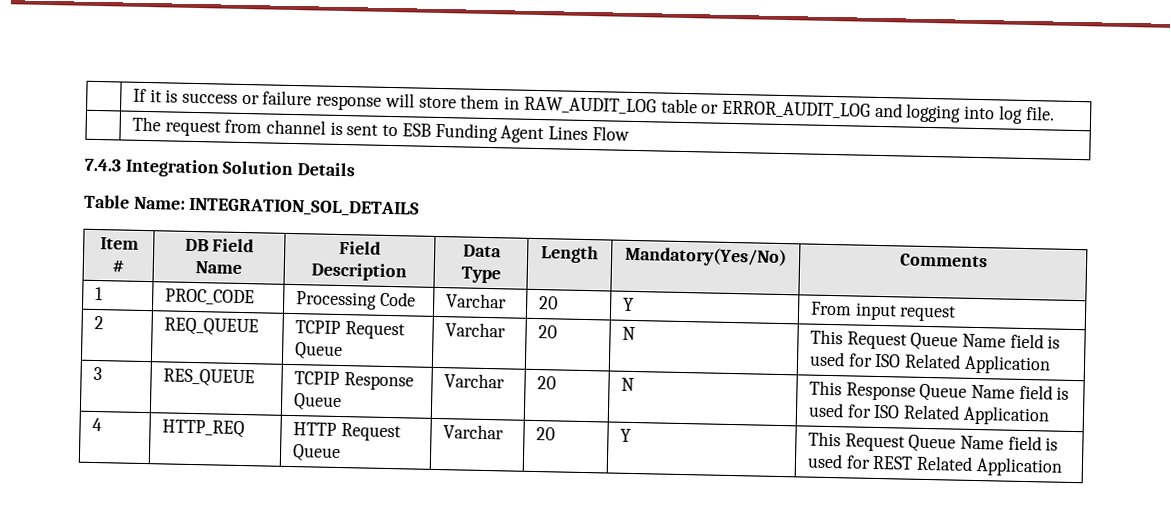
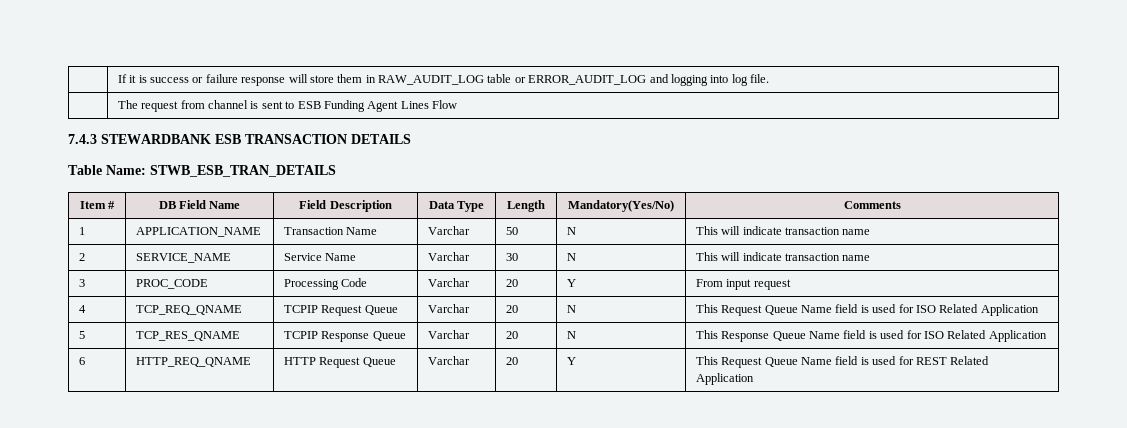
- 7.4.3 Integration Solution Details
+ 7.4.3 STEWARDBANK ESB TRANSACTION DETAILS
- Table Name: INTEGRATION_SOL_DETAILS
+ Table Name: STWB_ESB_TRAN_DETAILS
- 1 | PROC_CODE | Processing Code | Varchar | 20 | Y | From input request
+ 1 | APPLICATION_NAME | Transaction Name | Varchar | 50 | N | This will indicate transaction name
+ 2 | SERVICE_NAME | Service Name | Varchar | 30 | N | This will indicate transaction name
+ 3 | PROC_CODE | Processing Code | Varchar | 20 | Y | From input request
- 2 | REQ_QUEUE | TCPIP Request Queue | Varchar | 20 | N | This Request Queue Name field is used for ISO Related Application
+ 4 | TCP_REQ_QNAME | TCPIP Request Queue | Varchar | 20 | N | This Request Queue Name field is used for ISO Related Application
- 3 | RES_QUEUE | TCPIP Response Queue | Varchar | 20 | N | This Response Queue Name field is used for ISO Related Application
+ 5 | TCP_RES_QNAME | TCPIP Response Queue | Varchar | 20 | N | This Response Queue Name field is used for ISO Related Application
- 4 | HTTP_REQ | HTTP Request Queue | Varchar | 20 | Y | This Request Queue Name field is used for REST Related Application
+ 6 | HTTP_REQ_QNAME | HTTP Request Queue | Varchar | 20 | Y | This Request Queue Name field is used for REST Related Application

